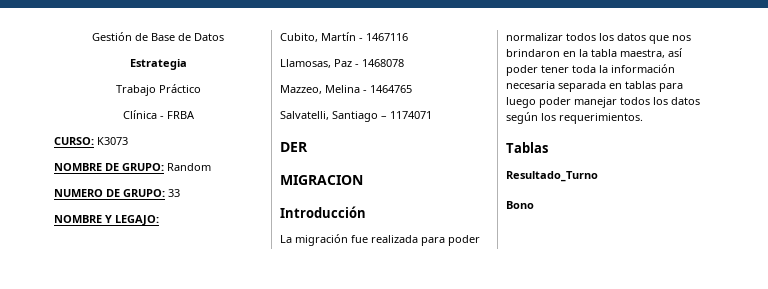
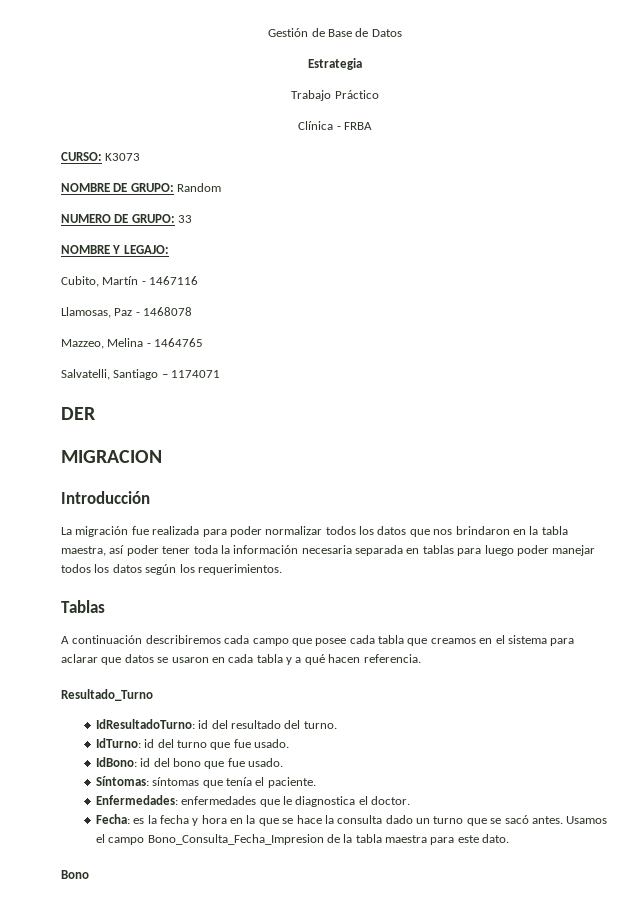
+ A continuación describiremos cada campo que posee cada tabla que creamos en el sistema para aclarar que datos se usaron en cada tabla y a qué hacen referencia.
  Resultado_Turno
+ IdResultadoTurno: id del resultado del turno.
+ IdTurno: id del turno que fue usado.
+ IdBono: id del bono que fue usado.
+ Síntomas: síntomas que tenía el paciente.
+ Enfermedades: enfermedades que le diagnostica el doctor.
+ Fecha: es la fecha y hora en la que se hace la consulta dado un turno que se sacó antes. Usamos el campo Bono_Consulta_Fecha_Impresion de la tabla maestra para este dato.

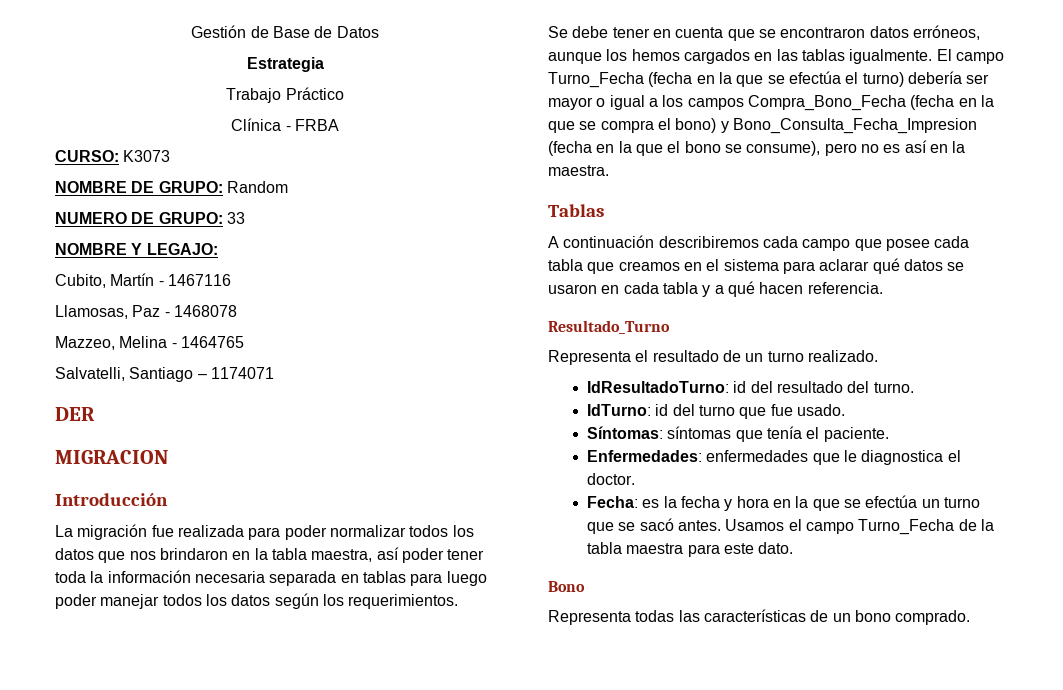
+ Se debe tener en cuenta que se encontraron datos erróneos, aunque los hemos cargados en las tablas igualmente. El campo Turno_Fecha (fecha en la que se efectúa el turno) debería ser mayor o igual a los campos Compra_Bono_Fecha (fecha en la que se compra el bono) y Bono_Consulta_Fecha_Impresion (fecha en la que el bono se consume), pero no es así en la maestra.
- A continuación describiremos cada campo que posee cada tabla que creamos en el sistema para aclarar que datos se usaron en cada tabla y a qué hacen referencia.
+ A continuación describiremos cada campo que posee cada tabla que creamos en el sistema para aclarar qué datos se usaron en cada tabla y a qué hacen referencia.
+ Representa el resultado de un turno realizado.
- IdBono: id del bono que fue usado.
- Fecha: es la fecha y hora en la que se hace la consulta dado un turno que se sacó antes.
+ Fecha: es la fecha y hora en la que se efectúa un turno que se sacó antes.
- Usamos el campo Bono_Consulta_Fecha_Impresion de la tabla maestra para este dato.
+ Usamos el campo Turno_Fecha de la tabla maestra para este dato.
+ Representa todas las características de un bono comprado.

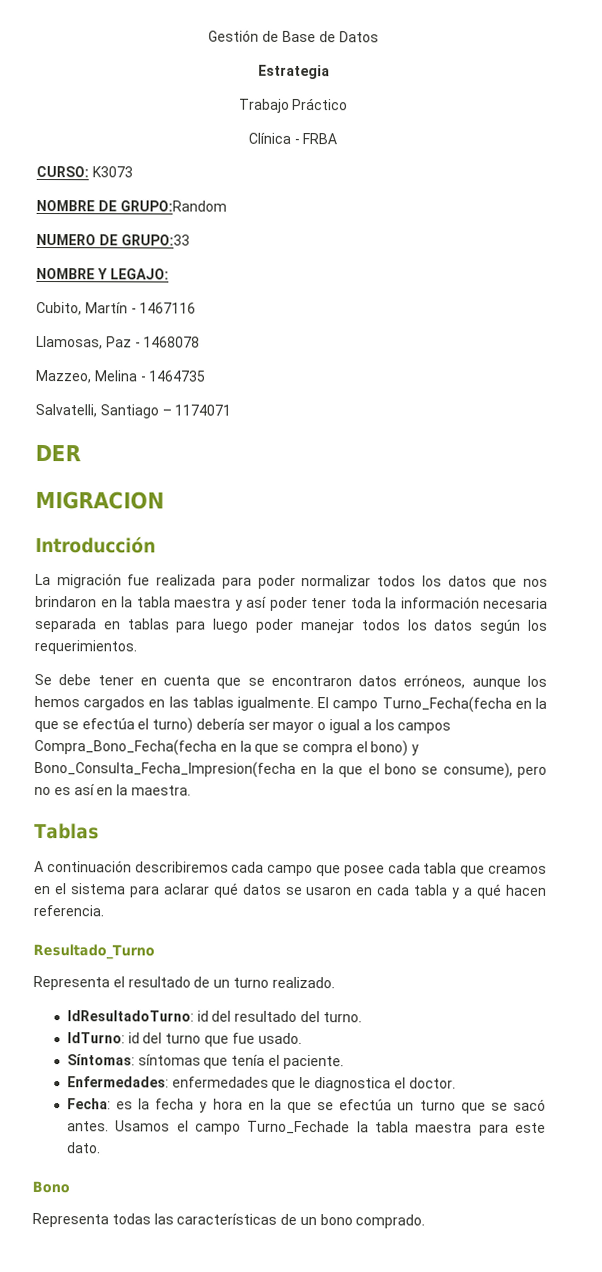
- NOMBRE DE GRUPO: Random
+ NOMBRE DE GRUPO:Random
- NUMERO DE GRUPO: 33
+ NUMERO DE GRUPO:33
- Mazzeo, Melina - 1464765
+ Mazzeo, Melina - 1464735
- La migración fue realizada para poder normalizar todos los datos que nos brindaron en la tabla maestra, así poder tener toda la información necesaria separada en tablas para luego poder manejar todos los datos según los requerimientos.
+ La migración fue realizada para poder normalizar todos los datos que nos brindaron en la tabla maestra y así poder tener toda la información necesaria separada en tablas para luego poder manejar todos los datos según los requerimientos.
- El campo Turno_Fecha (fecha en la que se efectúa el turno) debería ser mayor o igual a los campos Compra_Bono_Fecha (fecha en la que se compra el bono) y Bono_Consulta_Fecha_Impresion (fecha en la que el bono se consume), pero no es así en la maestra.
+ El campo Turno_Fecha(fecha en la que se efectúa el turno) debería ser mayor o igual a los campos Compra_Bono_Fecha(fecha en la que se compra el bono) y Bono_Consulta_Fecha_Impresion(fecha en la que el bono se consume), pero no es así en la maestra.
- Usamos el campo Turno_Fecha de la tabla maestra para este dato.
+ Usamos el campo Turno_Fechade la tabla maestra para este dato.

